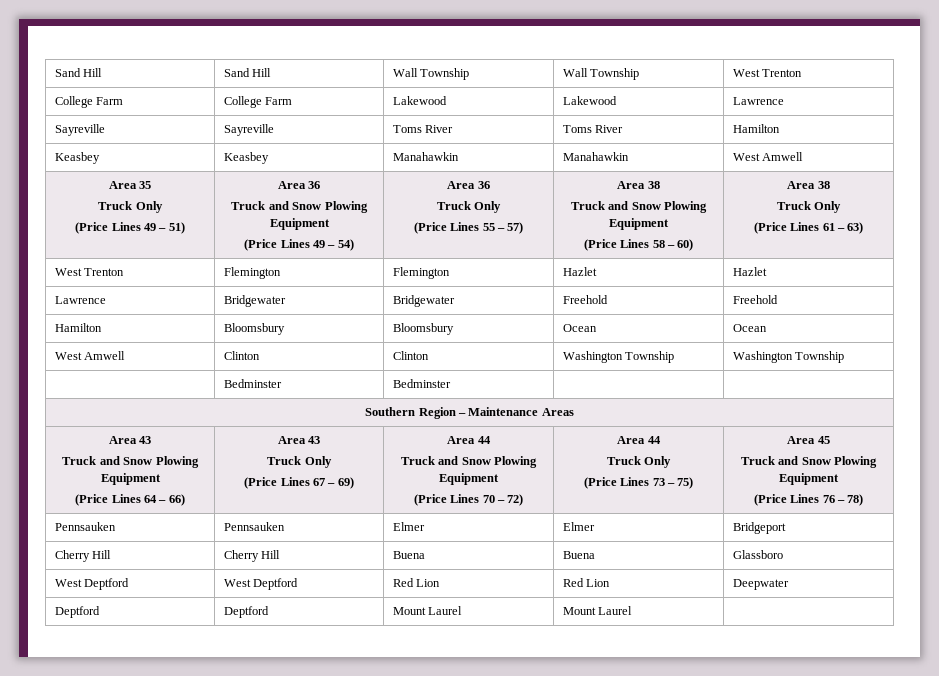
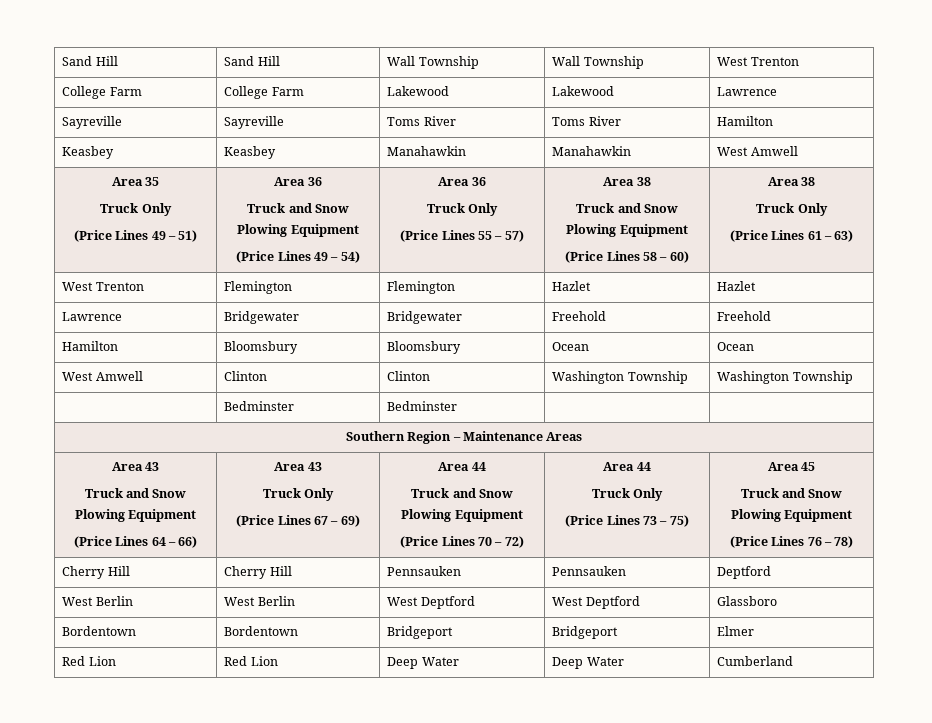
- Pennsauken | Pennsauken | Elmer | Elmer | Bridgeport
- Cherry Hill | Cherry Hill | Buena | Buena | Glassboro
- West Deptford | West Deptford | Red Lion | Red Lion | Deepwater
- Deptford | Deptford | Mount Laurel | Mount Laurel |
+ Cherry Hill | Cherry Hill | Pennsauken | Pennsauken | Deptford
+ West Berlin | West Berlin | West Deptford | West Deptford | Glassboro
+ Bordentown | Bordentown | Bridgeport | Bridgeport | Elmer
+ Red Lion | Red Lion | Deep Water | Deep Water | Cumberland

